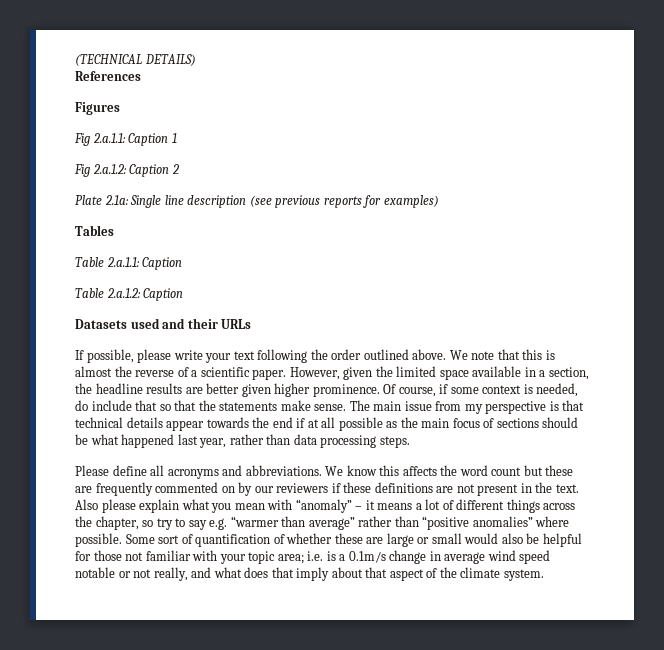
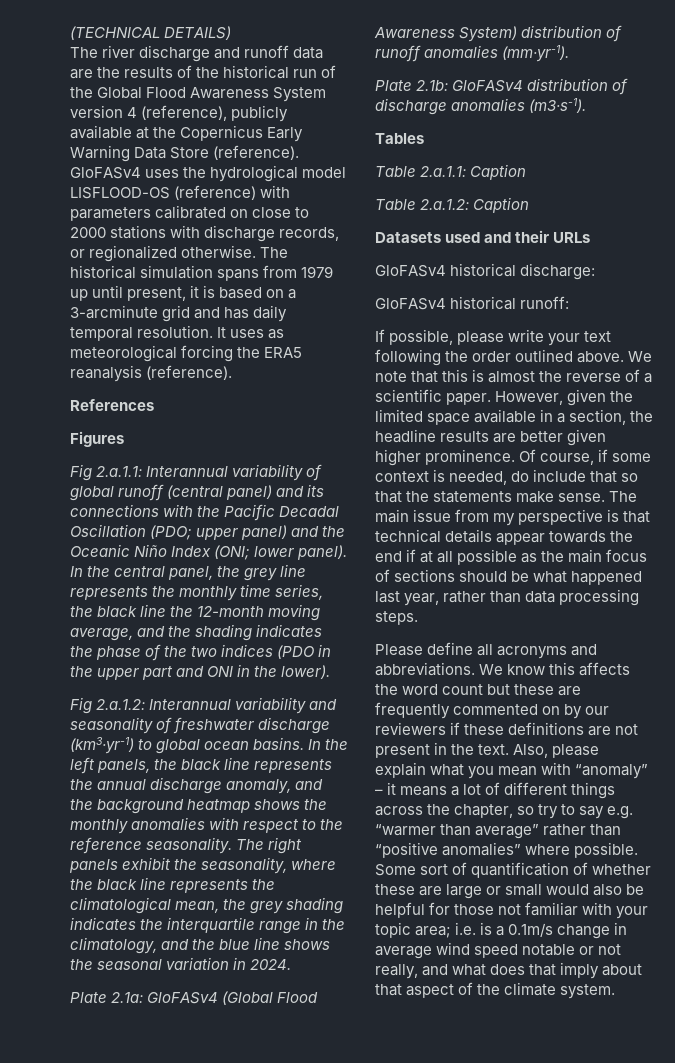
+ The river discharge and runoff data are the results of the historical run of the Global Flood Awareness System version 4 (reference), publicly available at the Copernicus Early Warning Data Store (reference). GloFASv4 uses the hydrological model LISFLOOD-OS (reference) with parameters calibrated on close to 2000 stations with discharge records, or regionalized otherwise. The historical simulation spans from 1979 up until present, it is based on a 3-arcminute grid and has daily temporal resolution. It uses as meteorological forcing the ERA5 reanalysis (reference).
  References
  Figures
- Fig 2.a.1.1: Caption 1
- Fig 2.a.1.2: Caption 2
- Plate 2.1a: Single line description (see previous reports for examples)
+ Fig 2.a.1.1: Interannual variability of global runoff (central panel) and its connections with the Pacific Decadal Oscillation (PDO; upper panel) and the Oceanic Niño Index (ONI; lower panel). In the central panel, the grey line represents the monthly time series, the black line the 12-month moving average, and the shading indicates the phase of the two indices (PDO in the upper part and ONI in the lower).
+ Fig 2.a.1.2: Interannual variability and seasonality of freshwater discharge (km3·yr-1) to global ocean basins. In the left panels, the black line represents the annual discharge anomaly, and the background heatmap shows the monthly anomalies with respect to the reference seasonality. The right panels exhibit the seasonality, where the black line represents the climatological mean, the grey shading indicates the interquartile range in the climatology, and the blue line shows the seasonal variation in 2024.
+ Plate 2.1a: GloFASv4 (Global Flood Awareness System) distribution of runoff anomalies (mm·yr-1).
+ Plate 2.1b: GloFASv4 distribution of discharge anomalies (m3·s-1).
+ GloFASv4 historical discharge:
+ GloFASv4 historical runoff:
- Also please explain what you mean with “anomaly” – it means a lot of different things across the chapter, so try to say e.g. “warmer than average” rather than “positive anomalies” where possible.
+ Also, please explain what you mean with “anomaly” – it means a lot of different things across the chapter, so try to say e.g. “warmer than average” rather than “positive anomalies” where possible.

